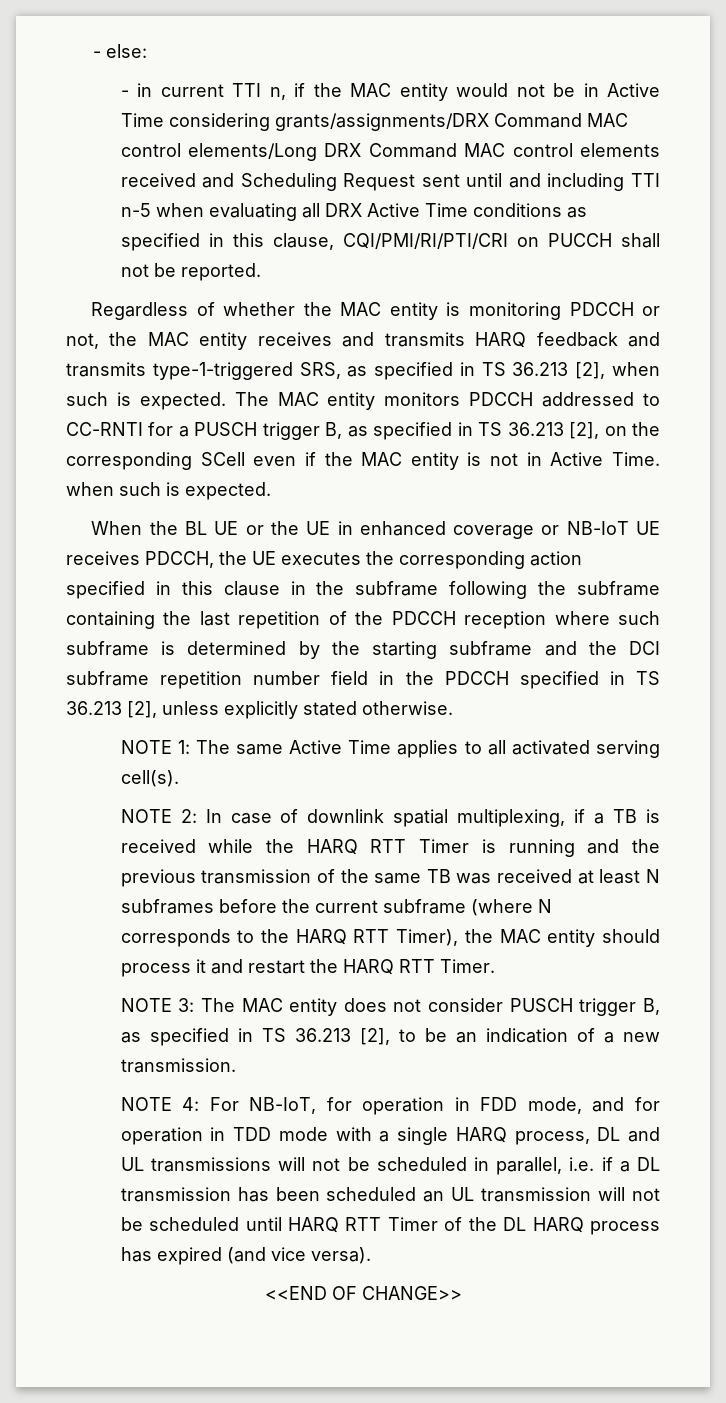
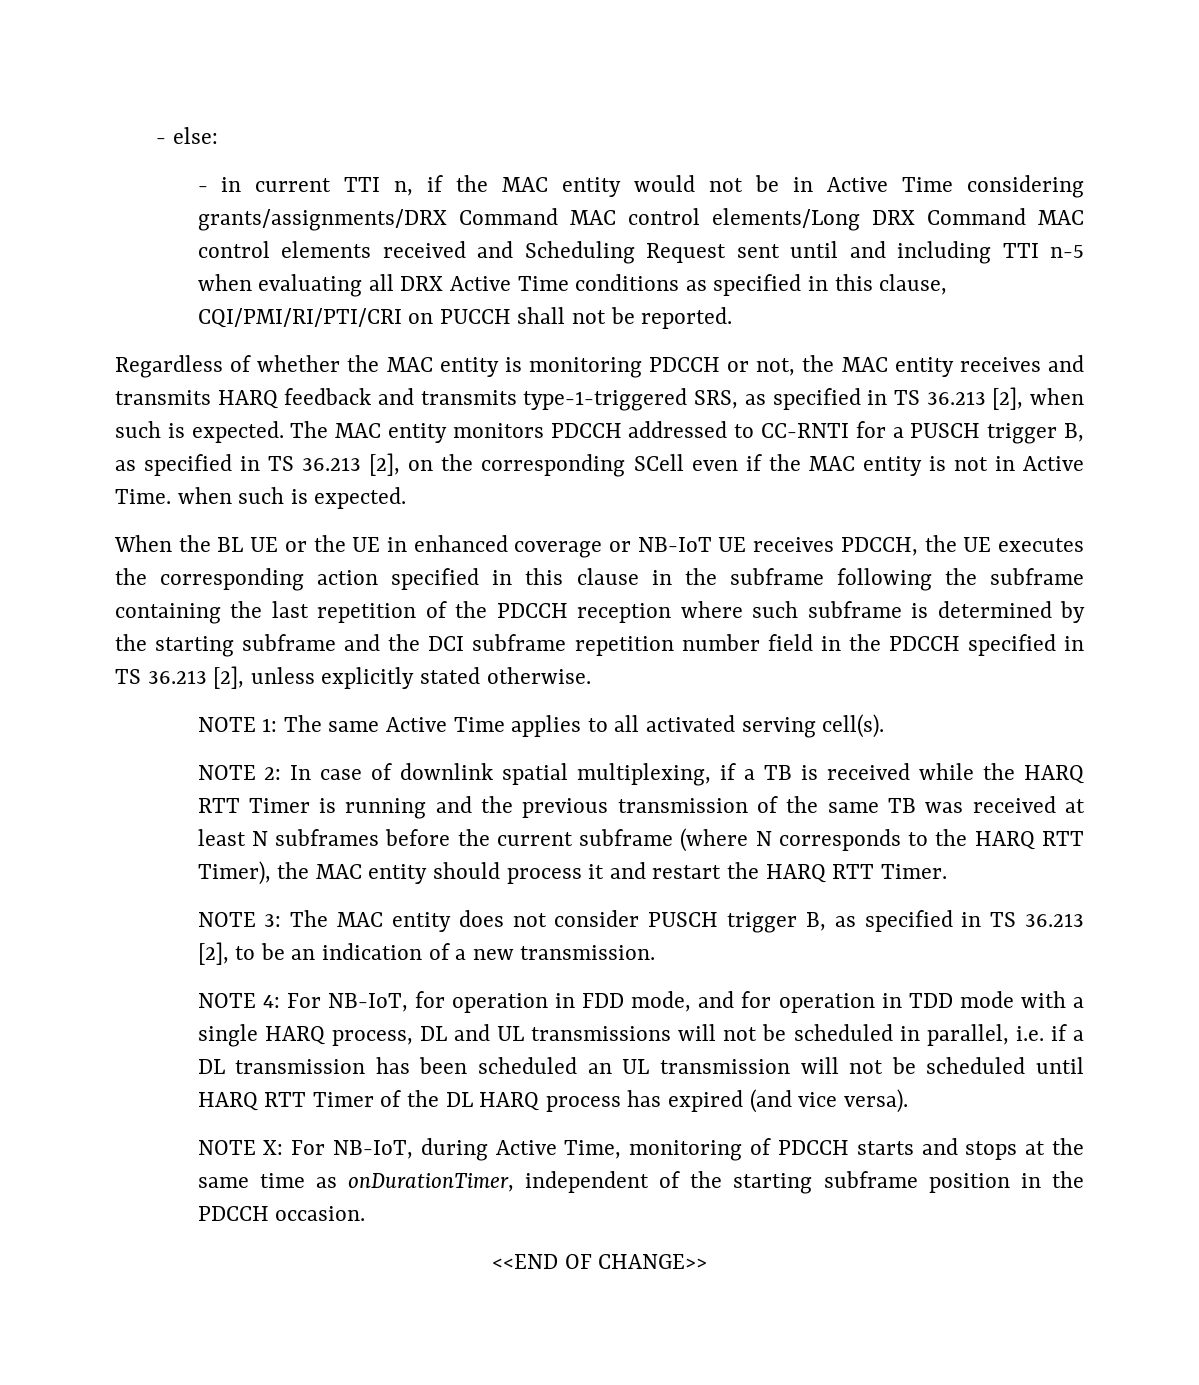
+ NOTE X: For NB-IoT, during Active Time, monitoring of PDCCH starts and stops at the same time as onDurationTimer, independent of the starting subframe position in the PDCCH occasion.

